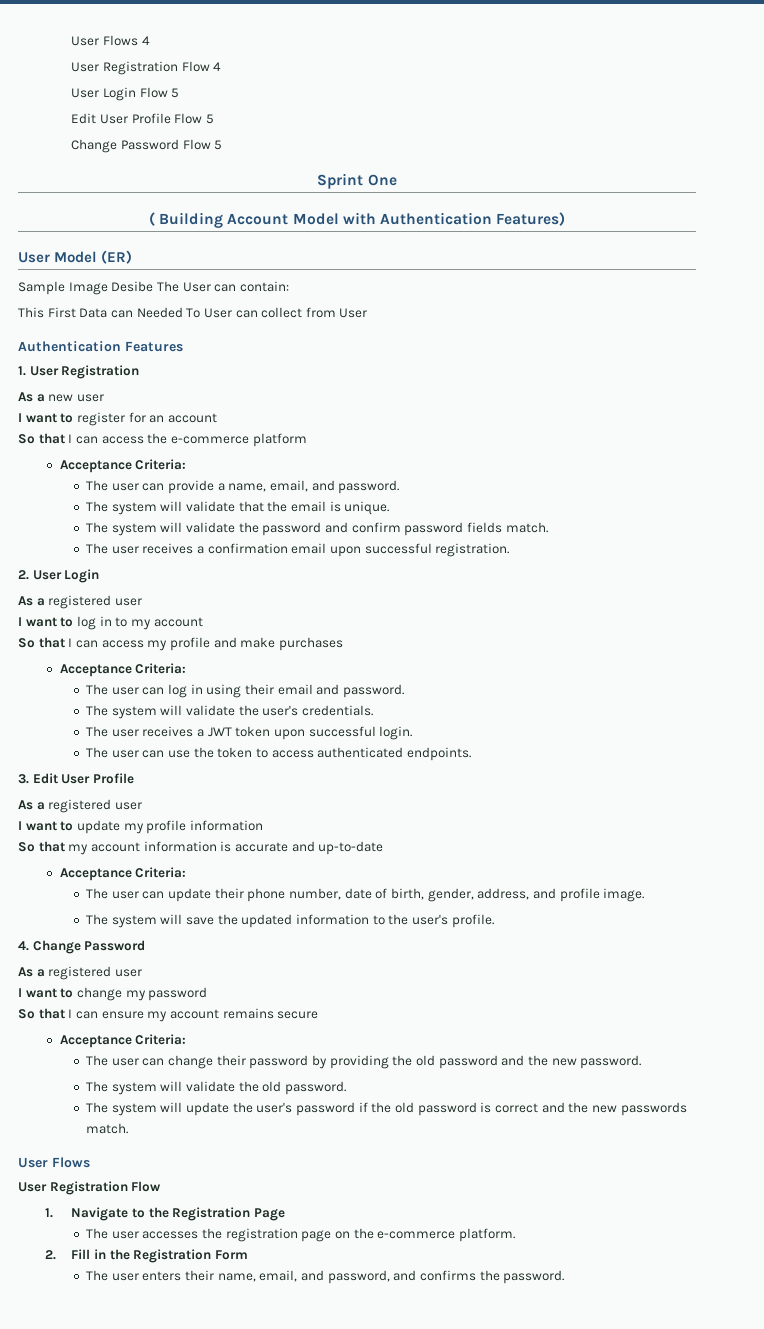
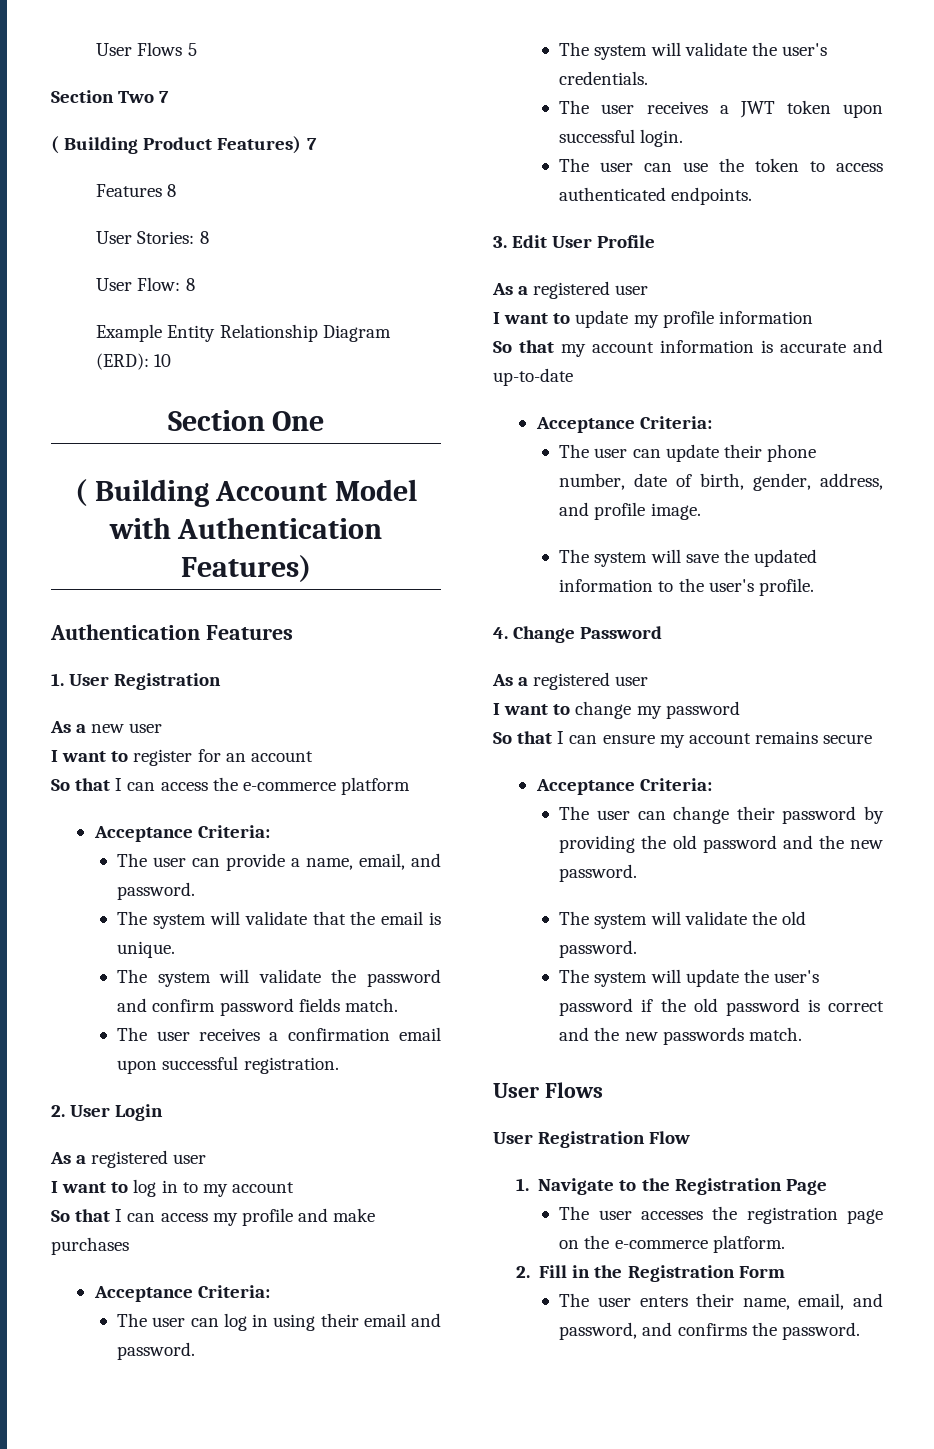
- User Flows 4
- User Registration Flow 4
- User Login Flow 5
- Edit User Profile Flow 5
- Change Password Flow 5
- Sprint One
+ User Flows 5
+ Section Two 7
+ ( Building Product Features) 7
+ Features 8
+ User Stories: 8
+ User Flow: 8
+ Example Entity Relationship Diagram (ERD): 10
+ Section One
- User Model (ER)
- Sample Image Desibe The User can contain:
- This First Data can Needed To User can collect from User

